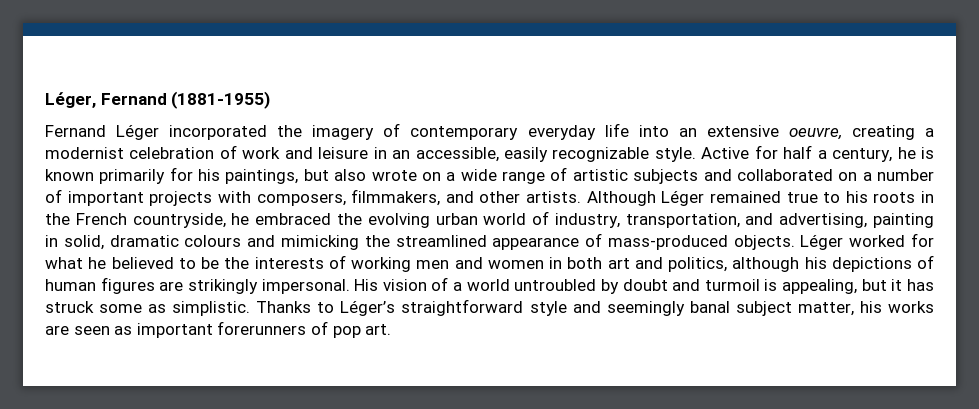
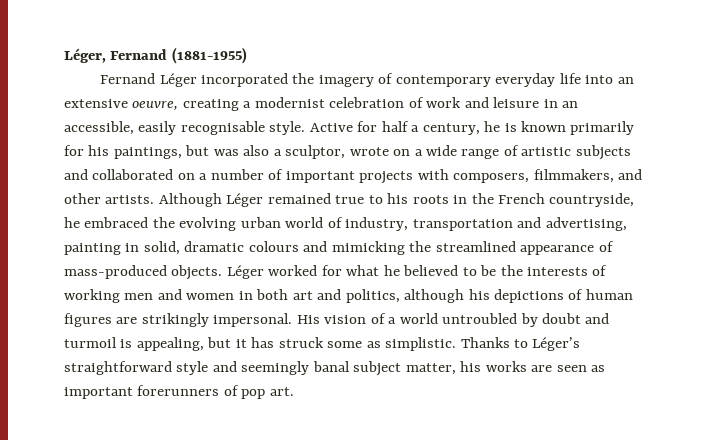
- Fernand Léger incorporated the imagery of contemporary everyday life into an extensive oeuvre, creating a modernist celebration of work and leisure in an accessible, easily recognizable style.
+ Fernand Léger incorporated the imagery of contemporary everyday life into an extensive oeuvre, creating a modernist celebration of work and leisure in an accessible, easily recognisable style.
- Active for half a century, he is known primarily for his paintings, but also wrote on a wide range of artistic subjects and collaborated on a number of important projects with composers, filmmakers, and other artists.
+ Active for half a century, he is known primarily for his paintings, but was also a sculptor, wrote on a wide range of artistic subjects and collaborated on a number of important projects with composers, filmmakers, and other artists.
- Although Léger remained true to his roots in the French countryside, he embraced the evolving urban world of industry, transportation, and advertising, painting in solid, dramatic colours and mimicking the streamlined appearance of mass-produced objects.
+ Although Léger remained true to his roots in the French countryside, he embraced the evolving urban world of industry, transportation and advertising, painting in solid, dramatic colours and mimicking the streamlined appearance of mass-produced objects.

